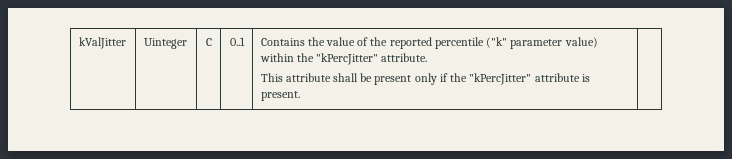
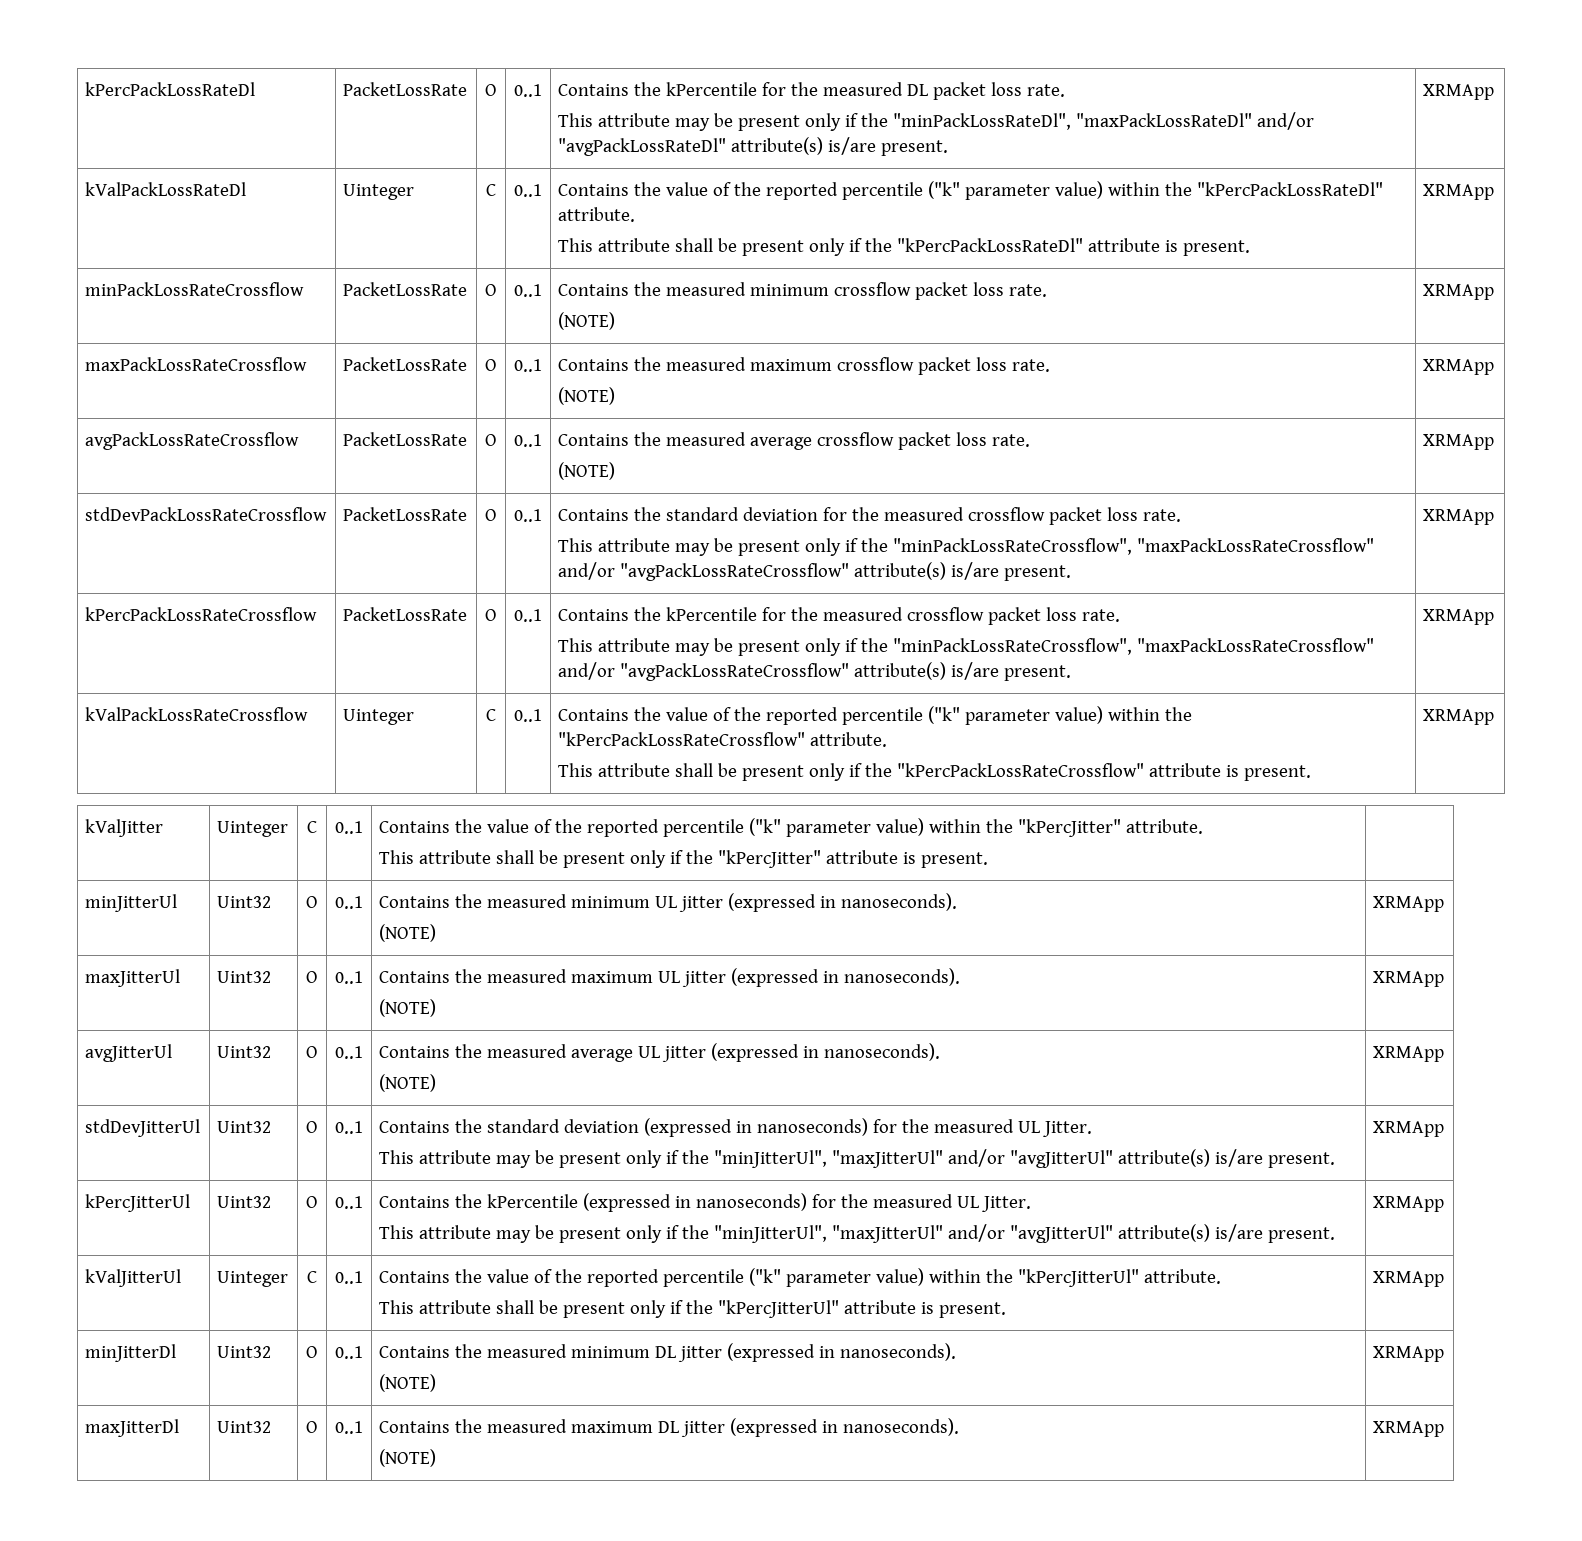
+ kPercPackLossRateDl | PacketLossRate | O | 0..1 | Contains the kPercentile for the measured DL packet loss rate.
+ This attribute may be present only if the "minPackLossRateDl", "maxPackLossRateDl" and/or "avgPackLossRateDl" attribute(s) is/are present. | XRMApp
+ kValPackLossRateDl | Uinteger | C | 0..1 | Contains the value of the reported percentile ("k" parameter value) within the "kPercPackLossRateDl" attribute.
+ This attribute shall be present only if the "kPercPackLossRateDl" attribute is present. | XRMApp
+ minPackLossRateCrossflow | PacketLossRate | O | 0..1 | Contains the measured minimum crossflow packet loss rate.
+ (NOTE) | XRMApp
+ maxPackLossRateCrossflow | PacketLossRate | O | 0..1 | Contains the measured maximum crossflow packet loss rate.
+ (NOTE) | XRMApp
+ avgPackLossRateCrossflow | PacketLossRate | O | 0..1 | Contains the measured average crossflow packet loss rate.
+ (NOTE) | XRMApp
+ stdDevPackLossRateCrossflow | PacketLossRate | O | 0..1 | Contains the standard deviation for the measured crossflow packet loss rate.
+ This attribute may be present only if the "minPackLossRateCrossflow", "maxPackLossRateCrossflow" and/or "avgPackLossRateCrossflow" attribute(s) is/are present. | XRMApp
+ kPercPackLossRateCrossflow | PacketLossRate | O | 0..1 | Contains the kPercentile for the measured crossflow packet loss rate.
+ This attribute may be present only if the "minPackLossRateCrossflow", "maxPackLossRateCrossflow" and/or "avgPackLossRateCrossflow" attribute(s) is/are present. | XRMApp
+ kValPackLossRateCrossflow | Uinteger | C | 0..1 | Contains the value of the reported percentile ("k" parameter value) within the "kPercPackLossRateCrossflow" attribute.
+ This attribute shall be present only if the "kPercPackLossRateCrossflow" attribute is present. | XRMApp
+ minJitterUl | Uint32 | O | 0..1 | Contains the measured minimum UL jitter (expressed in nanoseconds).
+ (NOTE) | XRMApp
+ maxJitterUl | Uint32 | O | 0..1 | Contains the measured maximum UL jitter (expressed in nanoseconds).
+ (NOTE) | XRMApp
+ avgJitterUl | Uint32 | O | 0..1 | Contains the measured average UL jitter (expressed in nanoseconds).
+ (NOTE) | XRMApp
+ stdDevJitterUl | Uint32 | O | 0..1 | Contains the standard deviation (expressed in nanoseconds) for the measured UL Jitter.
+ This attribute may be present only if the "minJitterUl", "maxJitterUl" and/or "avgJitterUl" attribute(s) is/are present. | XRMApp
+ kPercJitterUl | Uint32 | O | 0..1 | Contains the kPercentile (expressed in nanoseconds) for the measured UL Jitter.
+ This attribute may be present only if the "minJitterUl", "maxJitterUl" and/or "avgJitterUl" attribute(s) is/are present. | XRMApp
+ kValJitterUl | Uinteger | C | 0..1 | Contains the value of the reported percentile ("k" parameter value) within the "kPercJitterUl" attribute.
+ This attribute shall be present only if the "kPercJitterUl" attribute is present. | XRMApp
+ minJitterDl | Uint32 | O | 0..1 | Contains the measured minimum DL jitter (expressed in nanoseconds).
+ (NOTE) | XRMApp
+ maxJitterDl | Uint32 | O | 0..1 | Contains the measured maximum DL jitter (expressed in nanoseconds).
+ (NOTE) | XRMApp

